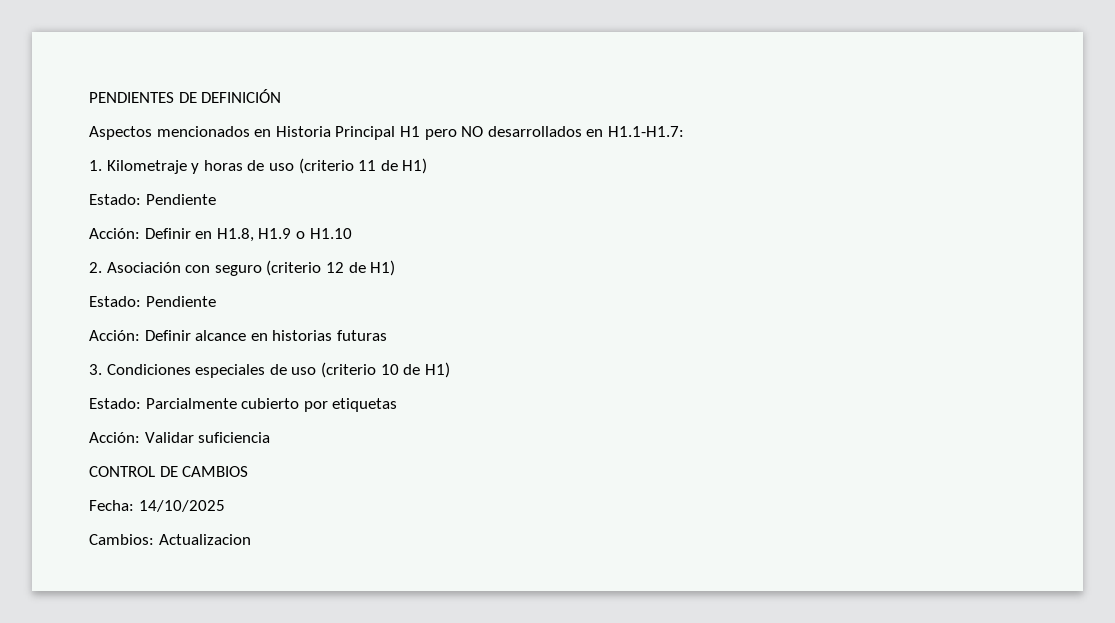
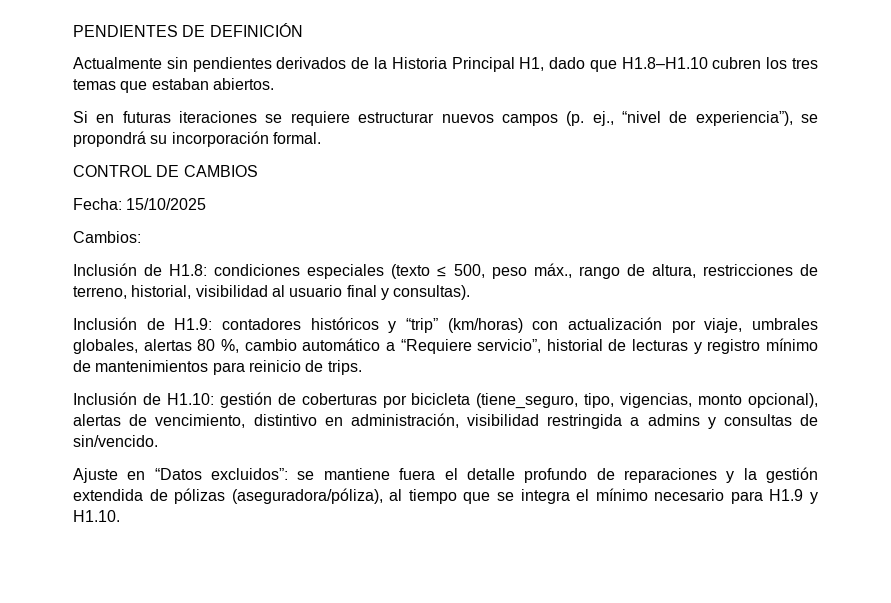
- Aspectos mencionados en Historia Principal H1 pero NO desarrollados en H1.1-H1.7:
- 1. Kilometraje y horas de uso (criterio 11 de H1)
- Estado: Pendiente
- Acción: Definir en H1.8, H1.9 o H1.10
- 2. Asociación con seguro (criterio 12 de H1)
- Estado: Pendiente
- Acción: Definir alcance en historias futuras
- 3. Condiciones especiales de uso (criterio 10 de H1)
- Estado: Parcialmente cubierto por etiquetas
- Acción: Validar suficiencia
+ Actualmente sin pendientes derivados de la Historia Principal H1, dado que H1.8–H1.10 cubren los tres temas que estaban abiertos.
+ Si en futuras iteraciones se requiere estructurar nuevos campos (p. ej., “nivel de experiencia”), se propondrá su incorporación formal.
- Fecha: 14/10/2025
+ Fecha: 15/10/2025
- Cambios: Actualizacion
+ Cambios:
+ Inclusión de H1.8: condiciones especiales (texto ≤ 500, peso máx., rango de altura, restricciones de terreno, historial, visibilidad al usuario final y consultas).
+ Inclusión de H1.9: contadores históricos y “trip” (km/horas) con actualización por viaje, umbrales globales, alertas 80 %, cambio automático a “Requiere servicio”, historial de lecturas y registro mínimo de mantenimientos para reinicio de trips.
+ Inclusión de H1.10: gestión de coberturas por bicicleta (tiene_seguro, tipo, vigencias, monto opcional), alertas de vencimiento, distintivo en administración, visibilidad restringida a admins y consultas de sin/vencido.
+ Ajuste en “Datos excluidos”: se mantiene fuera el detalle profundo de reparaciones y la gestión extendida de pólizas (aseguradora/póliza), al tiempo que se integra el mínimo necesario para H1.9 y H1.10.

